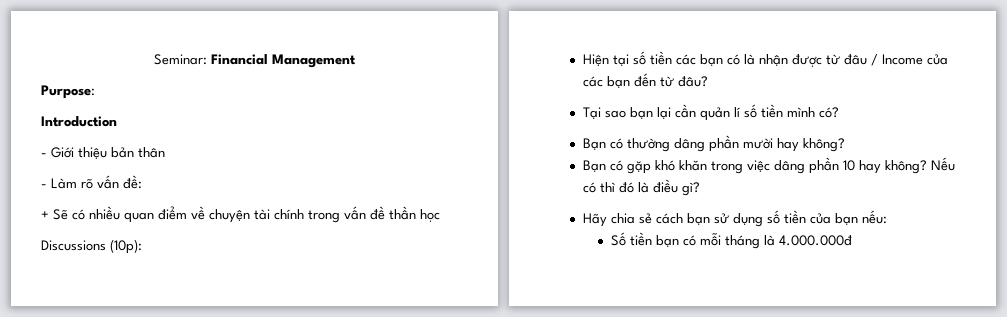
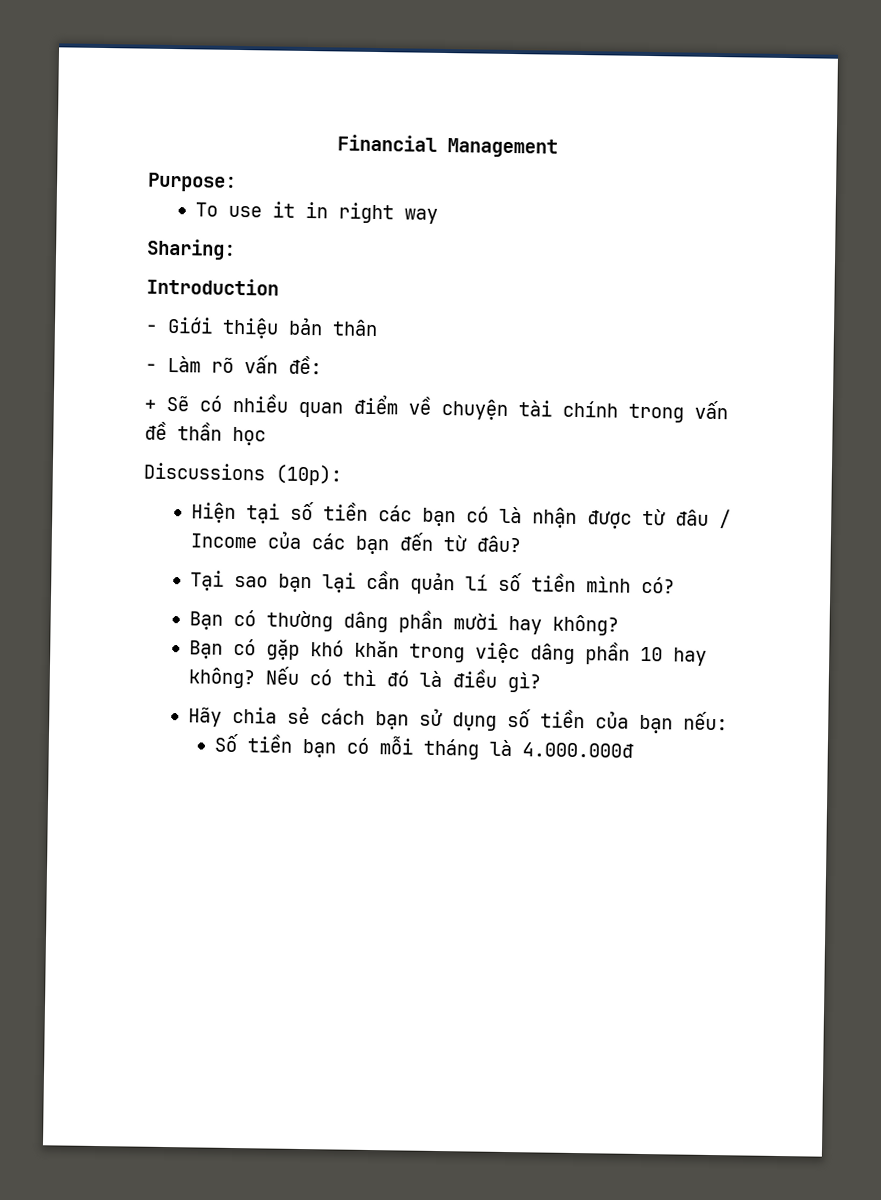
- Seminar: Financial Management
+ Financial Management
+ To use it in right way
+ Sharing:

